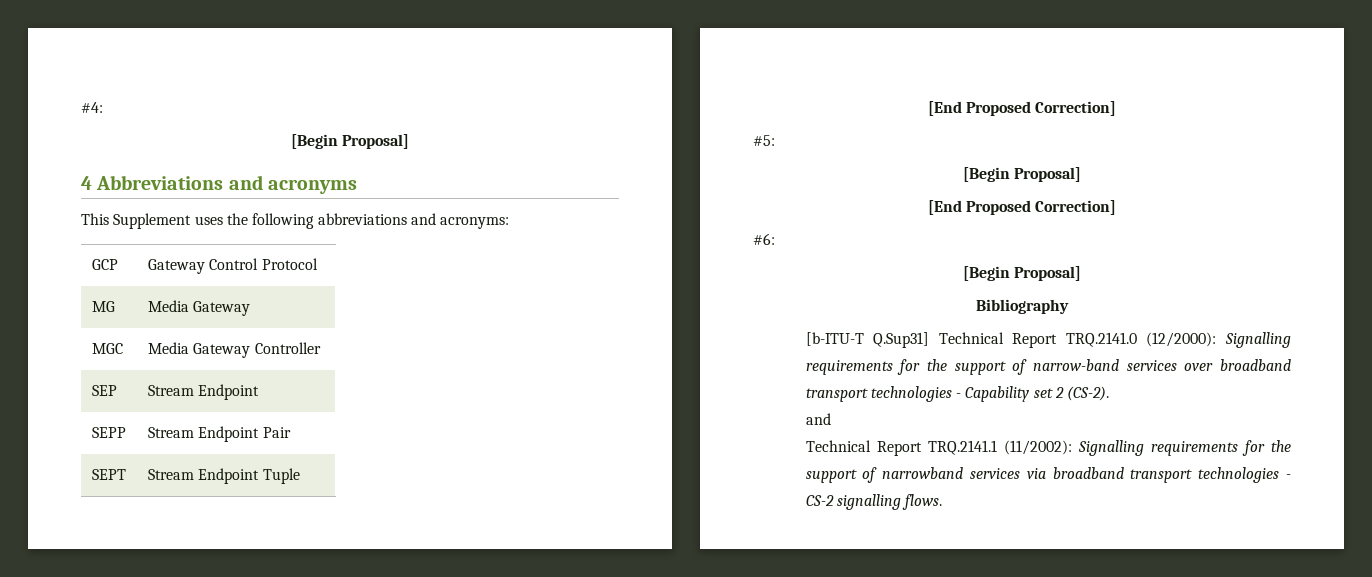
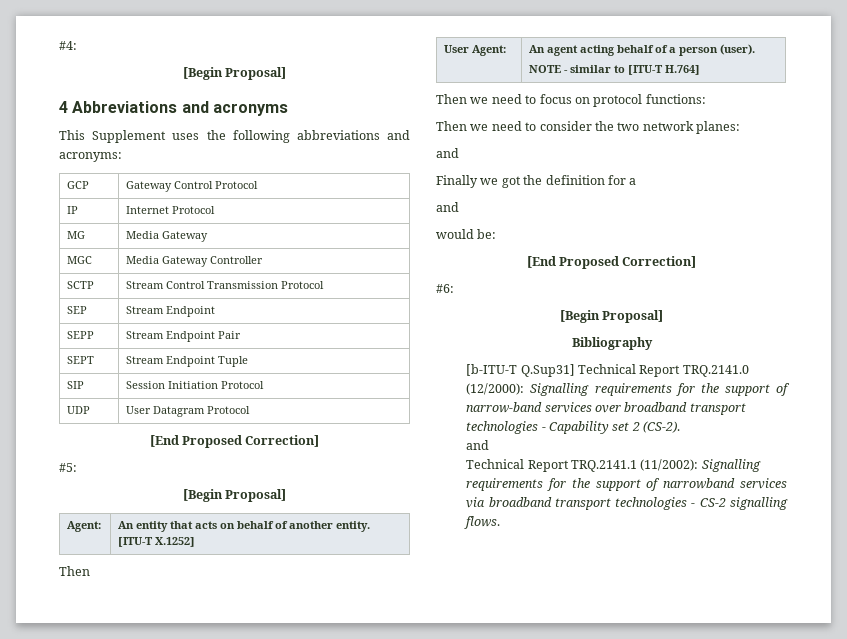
+ IP | Internet Protocol
+ SCTP | Stream Control Transmission Protocol
+ SIP | Session Initiation Protocol
+ UDP | User Datagram Protocol
+ Agent: | An entity that acts on behalf of another entity. [ITU-T X.1252]
+ Then
+ User Agent: | An agent acting behalf of a person (user).
+ NOTE - similar to [ITU-T H.764]
+ Then we need to focus on protocol functions:
+ Then we need to consider the two network planes:
+ and
+ Finally we got the definition for a
+ and
+ would be:

